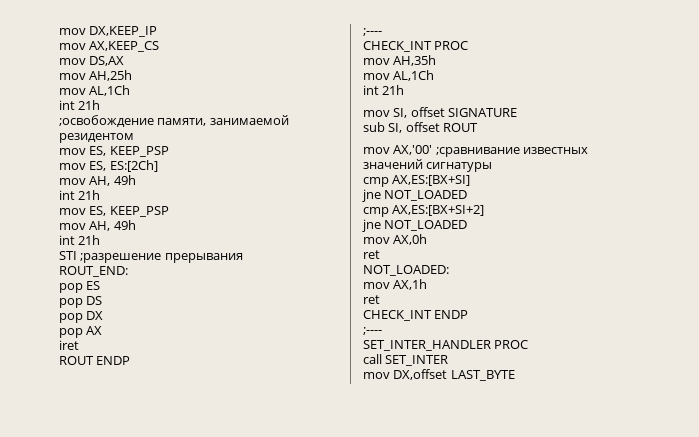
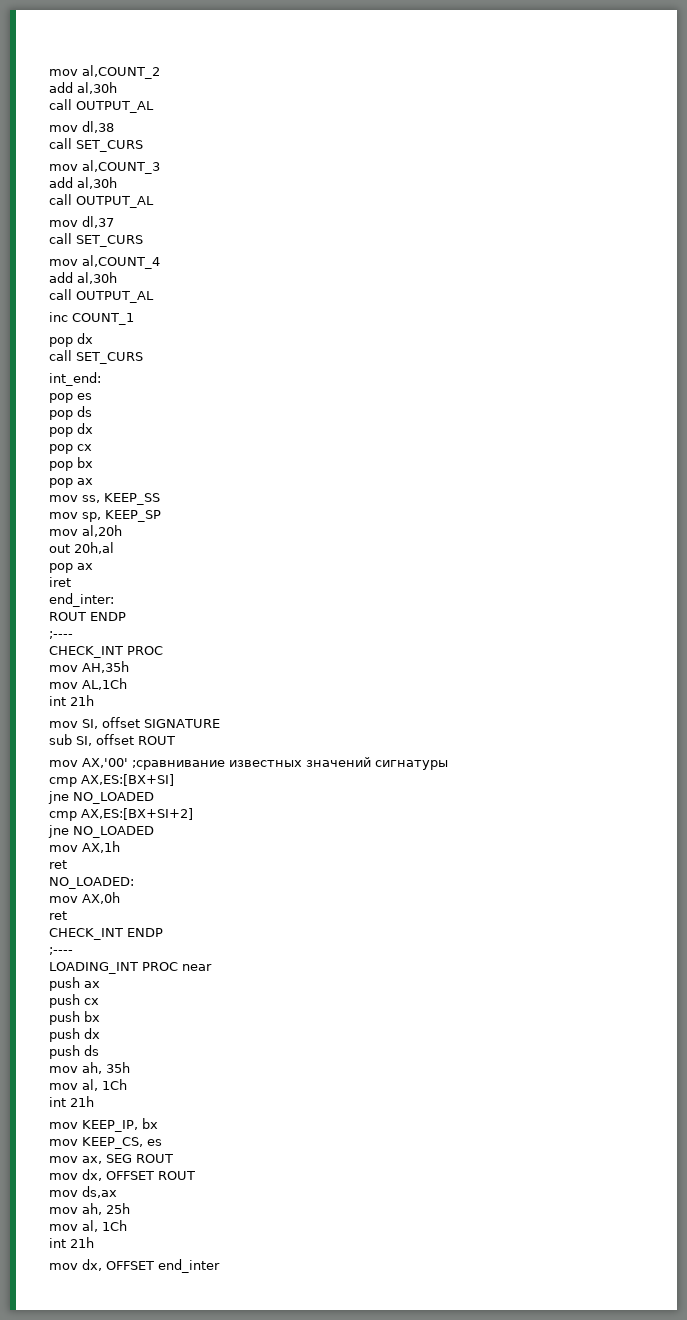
- mov DX,KEEP_IP
- mov AX,KEEP_CS
- mov DS,AX
- mov AH,25h
- mov AL,1Ch
- int 21h
- ;освобождение памяти, занимаемой резидентом
- mov ES, KEEP_PSP
- mov ES, ES:[2Ch]
- mov AH, 49h
- int 21h
- mov ES, KEEP_PSP
- mov AH, 49h
- int 21h
- STI ;разрешение прерывания
- ROUT_END:
- pop ES
- pop DS
- pop DX
- pop AX
+ mov al,COUNT_2
+ add al,30h
+ call OUTPUT_AL
+ mov dl,38
+ call SET_CURS
+ mov al,COUNT_3
+ add al,30h
+ call OUTPUT_AL
+ mov dl,37
+ call SET_CURS
+ mov al,COUNT_4
+ add al,30h
+ call OUTPUT_AL
+ inc COUNT_1
+ pop dx
+ call SET_CURS
+ int_end:
+ pop es
+ pop ds
+ pop dx
+ pop cx
+ pop bx
+ pop ax
+ mov ss, KEEP_SS
+ mov sp, KEEP_SP
+ mov al,20h
+ out 20h,al
+ pop ax
+ end_inter:
  cmp AX,ES:[BX+SI]
- jne NOT_LOADED
+ jne NO_LOADED
  cmp AX,ES:[BX+SI+2]
- jne NOT_LOADED
+ jne NO_LOADED
+ mov AX,1h
+ ret
+ NO_LOADED:
- NOT_LOADED:
- mov AX,1h
- ret
- SET_INTER_HANDLER PROC
- call SET_INTER
- mov DX,offset LAST_BYTE
+ LOADING_INT PROC near
+ push ax
+ push cx
+ push bx
+ push dx
+ push ds
+ mov ah, 35h
+ mov al, 1Ch
+ int 21h
+ mov KEEP_IP, bx
+ mov KEEP_CS, es
+ mov ax, SEG ROUT
+ mov dx, OFFSET ROUT
+ mov ds,ax
+ mov ah, 25h
+ mov al, 1Ch
+ int 21h
+ mov dx, OFFSET end_inter

